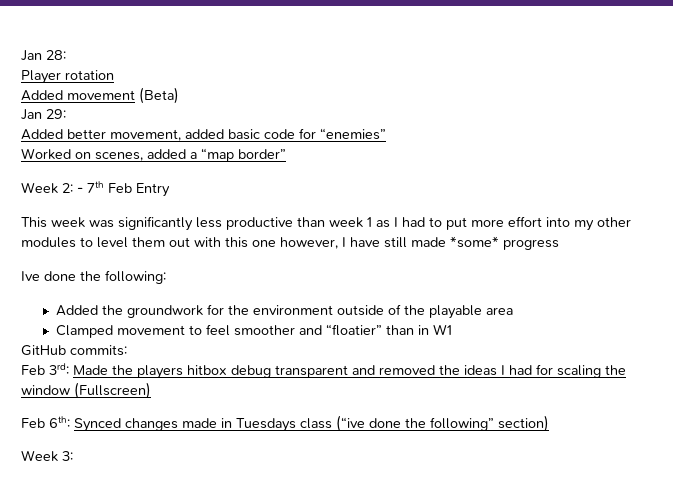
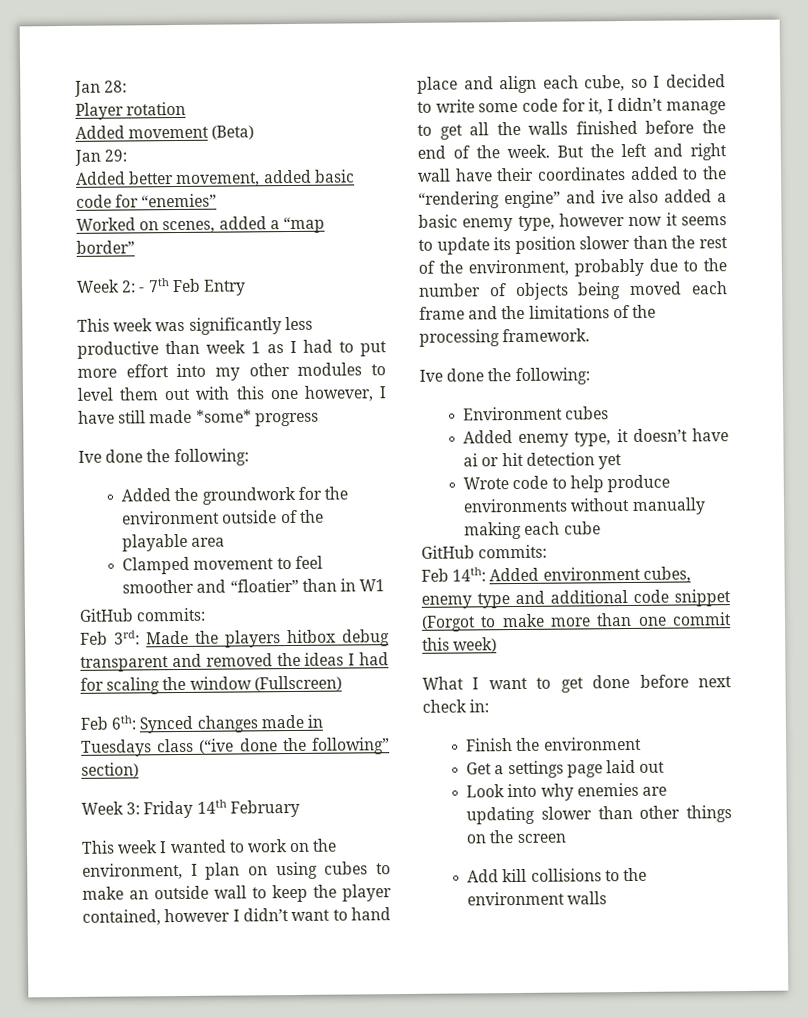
- Week 3:
+ Week 3: Friday 14th February
+ This week I wanted to work on the environment, I plan on using cubes to make an outside wall to keep the player contained, however I didn’t want to hand place and align each cube, so I decided to write some code for it, I didn’t manage to get all the walls finished before the end of the week. But the left and right wall have their coordinates added to the “rendering engine” and ive also added a basic enemy type, however now it seems to update its position slower than the rest of the environment, probably due to the number of objects being moved each frame and the limitations of the processing framework.
+ Ive done the following:
+ Environment cubes
+ Added enemy type, it doesn’t have ai or hit detection yet
+ Wrote code to help produce environments without manually making each cube
+ GitHub commits:
+ Feb 14th: Added environment cubes, enemy type and additional code snippet (Forgot to make more than one commit this week)
+ What I want to get done before next check in:
+ Finish the environment
+ Get a settings page laid out
+ Look into why enemies are updating slower than other things on the screen
+ Add kill collisions to the environment walls

